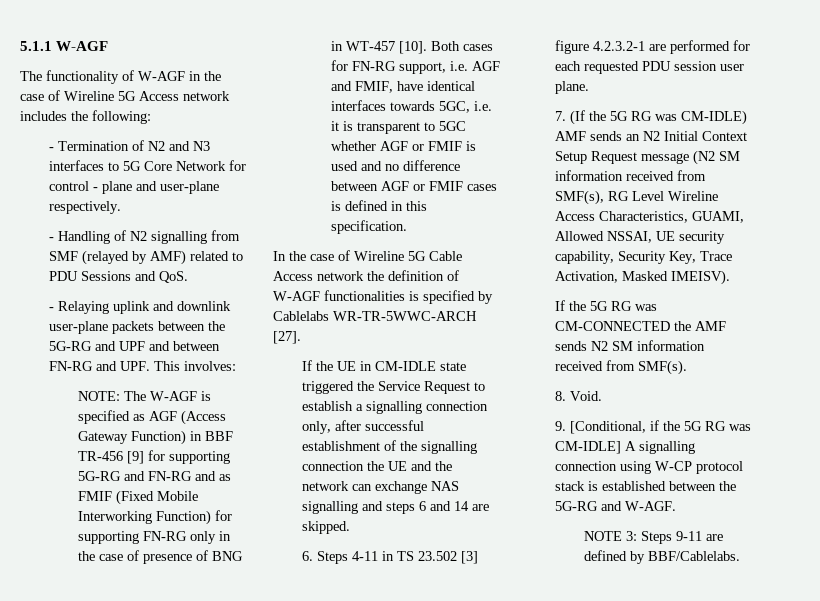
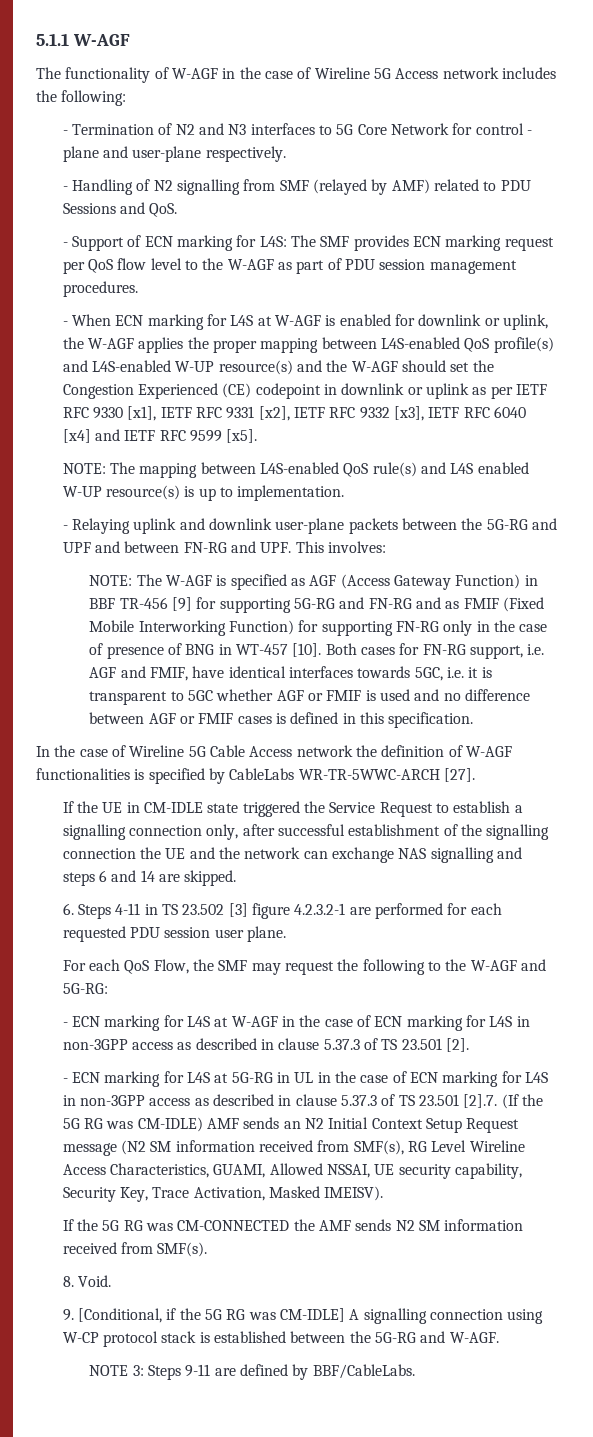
+ - Support of ECN marking for L4S: The SMF provides ECN marking request per QoS flow level to the W-AGF as part of PDU session management procedures.
+ - When ECN marking for L4S at W-AGF is enabled for downlink or uplink, the W-AGF applies the proper mapping between L4S-enabled QoS profile(s) and L4S-enabled W-UP resource(s) and the W-AGF should set the Congestion Experienced (CE) codepoint in downlink or uplink as per IETF RFC 9330 [x1], IETF RFC 9331 [x2], IETF RFC 9332 [x3], IETF RFC 6040 [x4] and IETF RFC 9599 [x5].
+ NOTE: The mapping between L4S-enabled QoS rule(s) and L4S enabled W-UP resource(s) is up to implementation.
- In the case of Wireline 5G Cable Access network the definition of W-AGF functionalities is specified by Cablelabs WR-TR-5WWC-ARCH [27].
+ In the case of Wireline 5G Cable Access network the definition of W-AGF functionalities is specified by CableLabs WR-TR-5WWC-ARCH [27].
- 7. (If the 5G RG was CM-IDLE) AMF sends an N2 Initial Context Setup Request message (N2 SM information received from SMF(s), RG Level Wireline Access Characteristics, GUAMI, Allowed NSSAI, UE security capability, Security Key, Trace Activation, Masked IMEISV).
+ For each QoS Flow, the SMF may request the following to the W-AGF and 5G-RG:
+ - ECN marking for L4S at W-AGF in the case of ECN marking for L4S in non-3GPP access as described in clause 5.37.3 of TS 23.501 [2].
+ - ECN marking for L4S at 5G-RG in UL in the case of ECN marking for L4S in non-3GPP access as described in clause 5.37.3 of TS 23.501 [2].7. (If the 5G RG was CM-IDLE) AMF sends an N2 Initial Context Setup Request message (N2 SM information received from SMF(s), RG Level Wireline Access Characteristics, GUAMI, Allowed NSSAI, UE security capability, Security Key, Trace Activation, Masked IMEISV).
- NOTE 3: Steps 9-11 are defined by BBF/Cablelabs.
+ NOTE 3: Steps 9-11 are defined by BBF/CableLabs.

